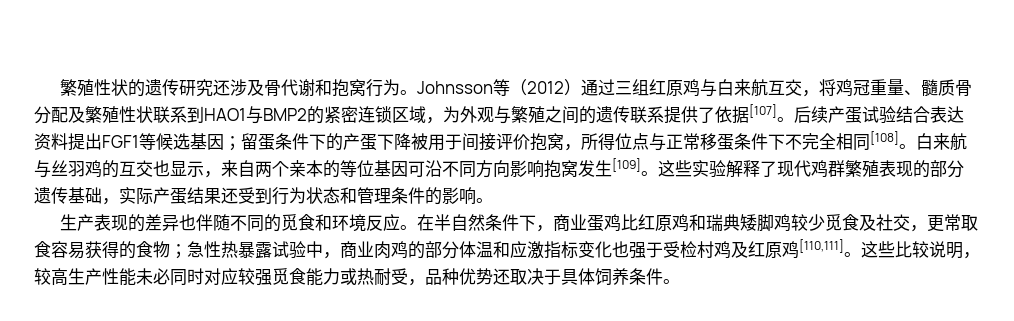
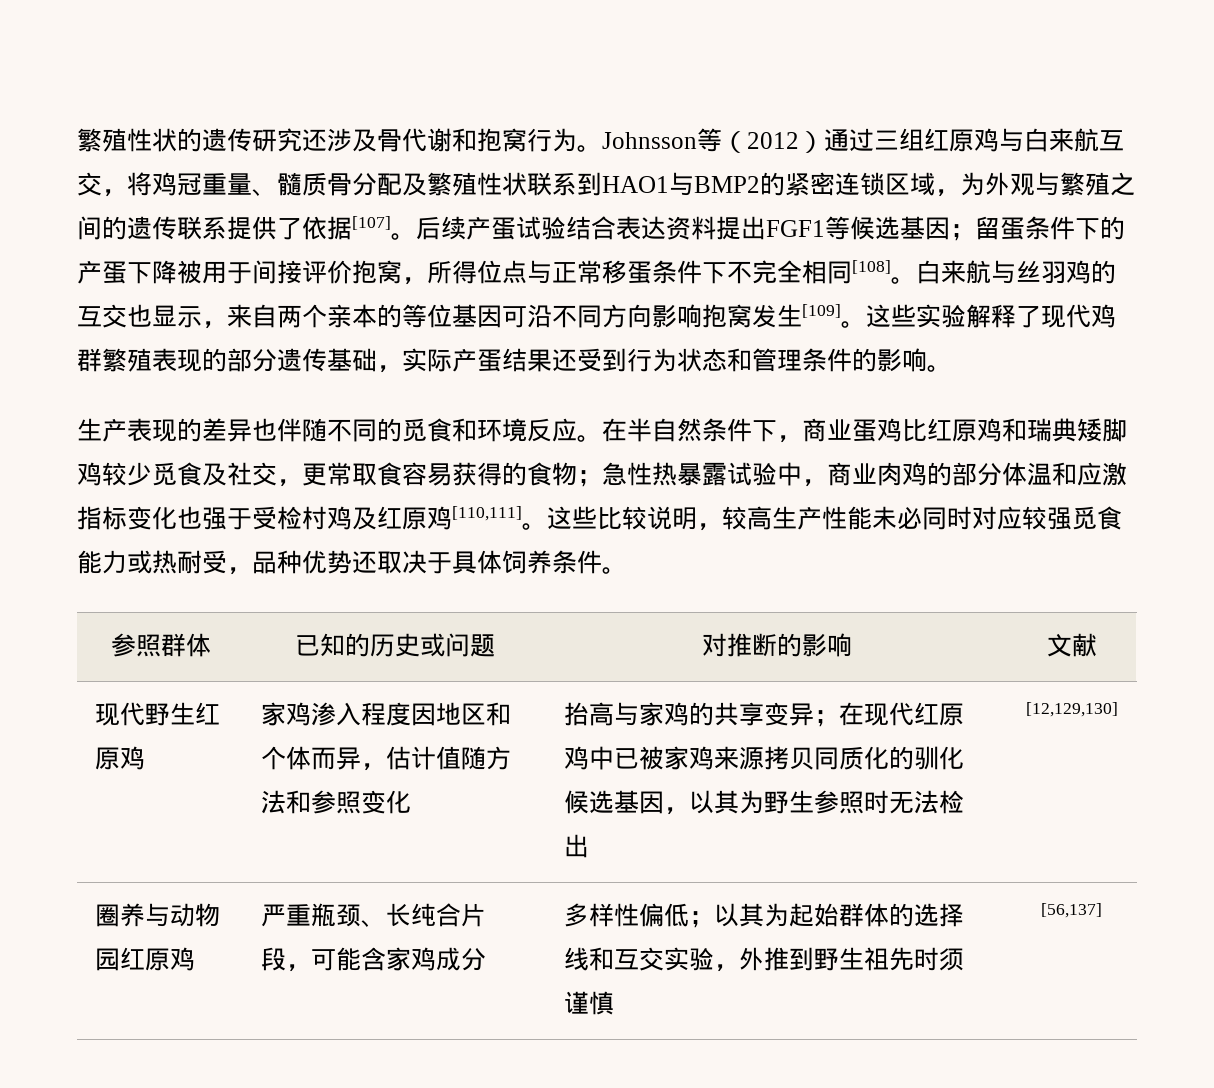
+ 参照群体 | 已知的历史或问题 | 对推断的影响 | 文献
+ 现代野生红原鸡 | 家鸡渗入程度因地区和个体而异，估计值随方法和参照变化 | 抬高与家鸡的共享变异；在现代红原鸡中已被家鸡来源拷贝同质化的驯化候选基因，以其为野生参照时无法检出 | [12,129,130]
+ 圈养与动物园红原鸡 | 严重瓶颈、长纯合片段，可能含家鸡成分 | 多样性偏低；以其为起始群体的选择线和互交实验，外推到野生祖先时须谨慎 | [56,137]

